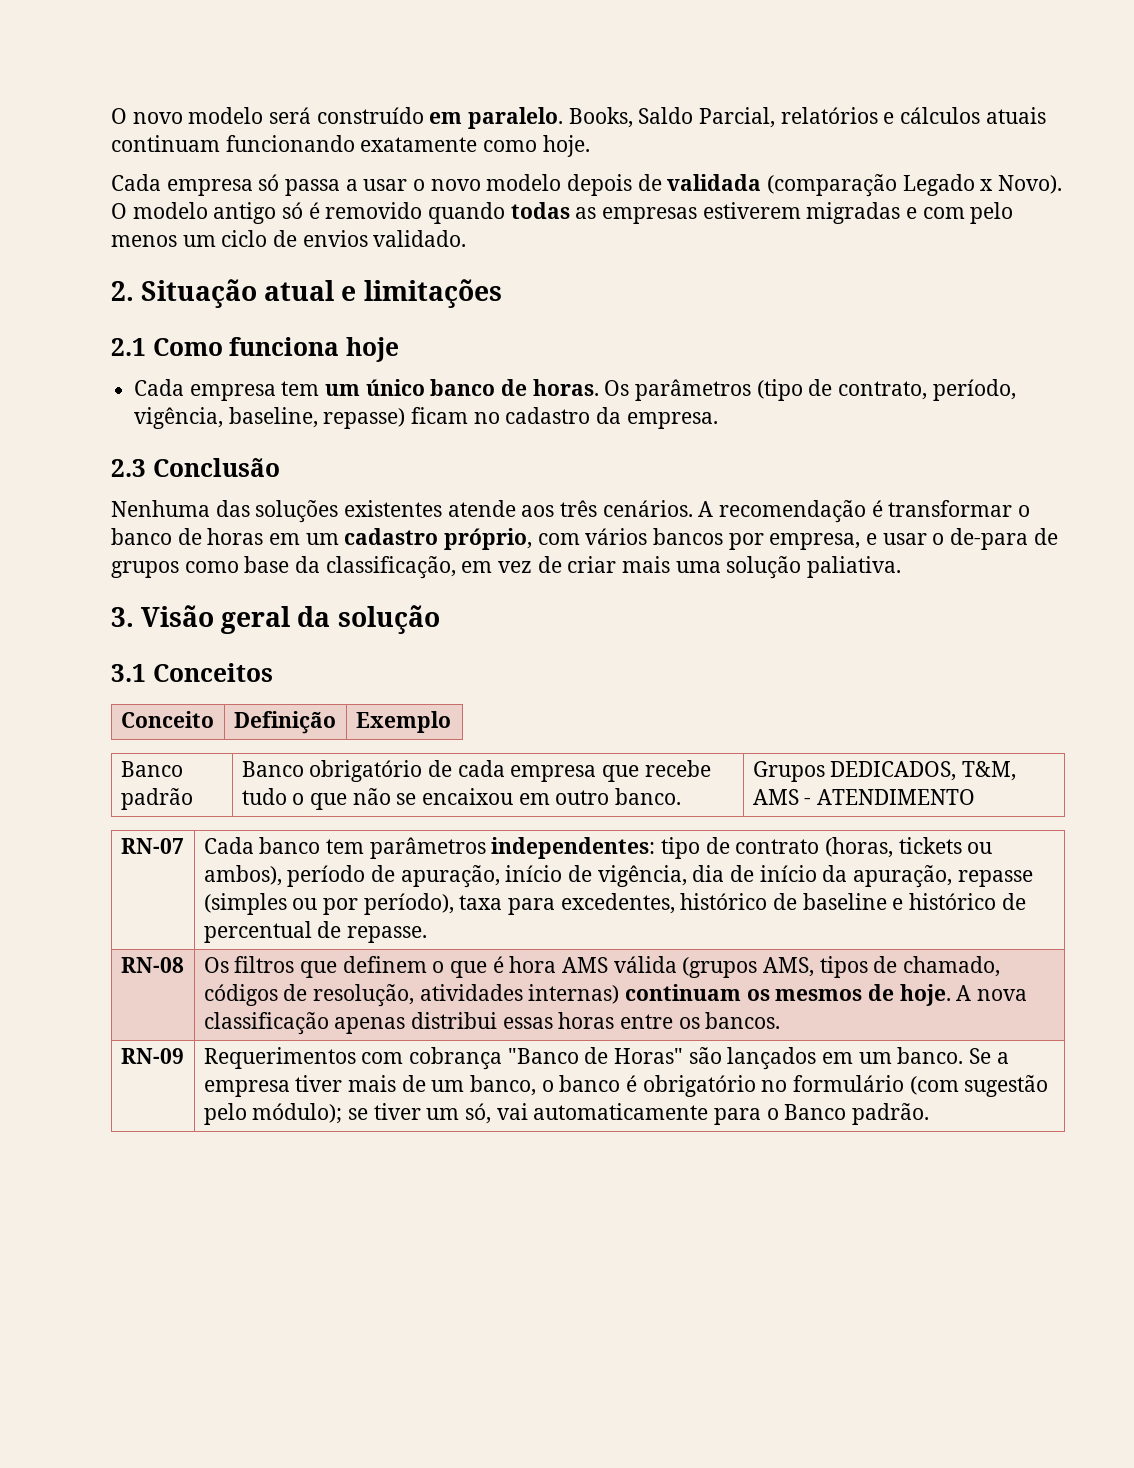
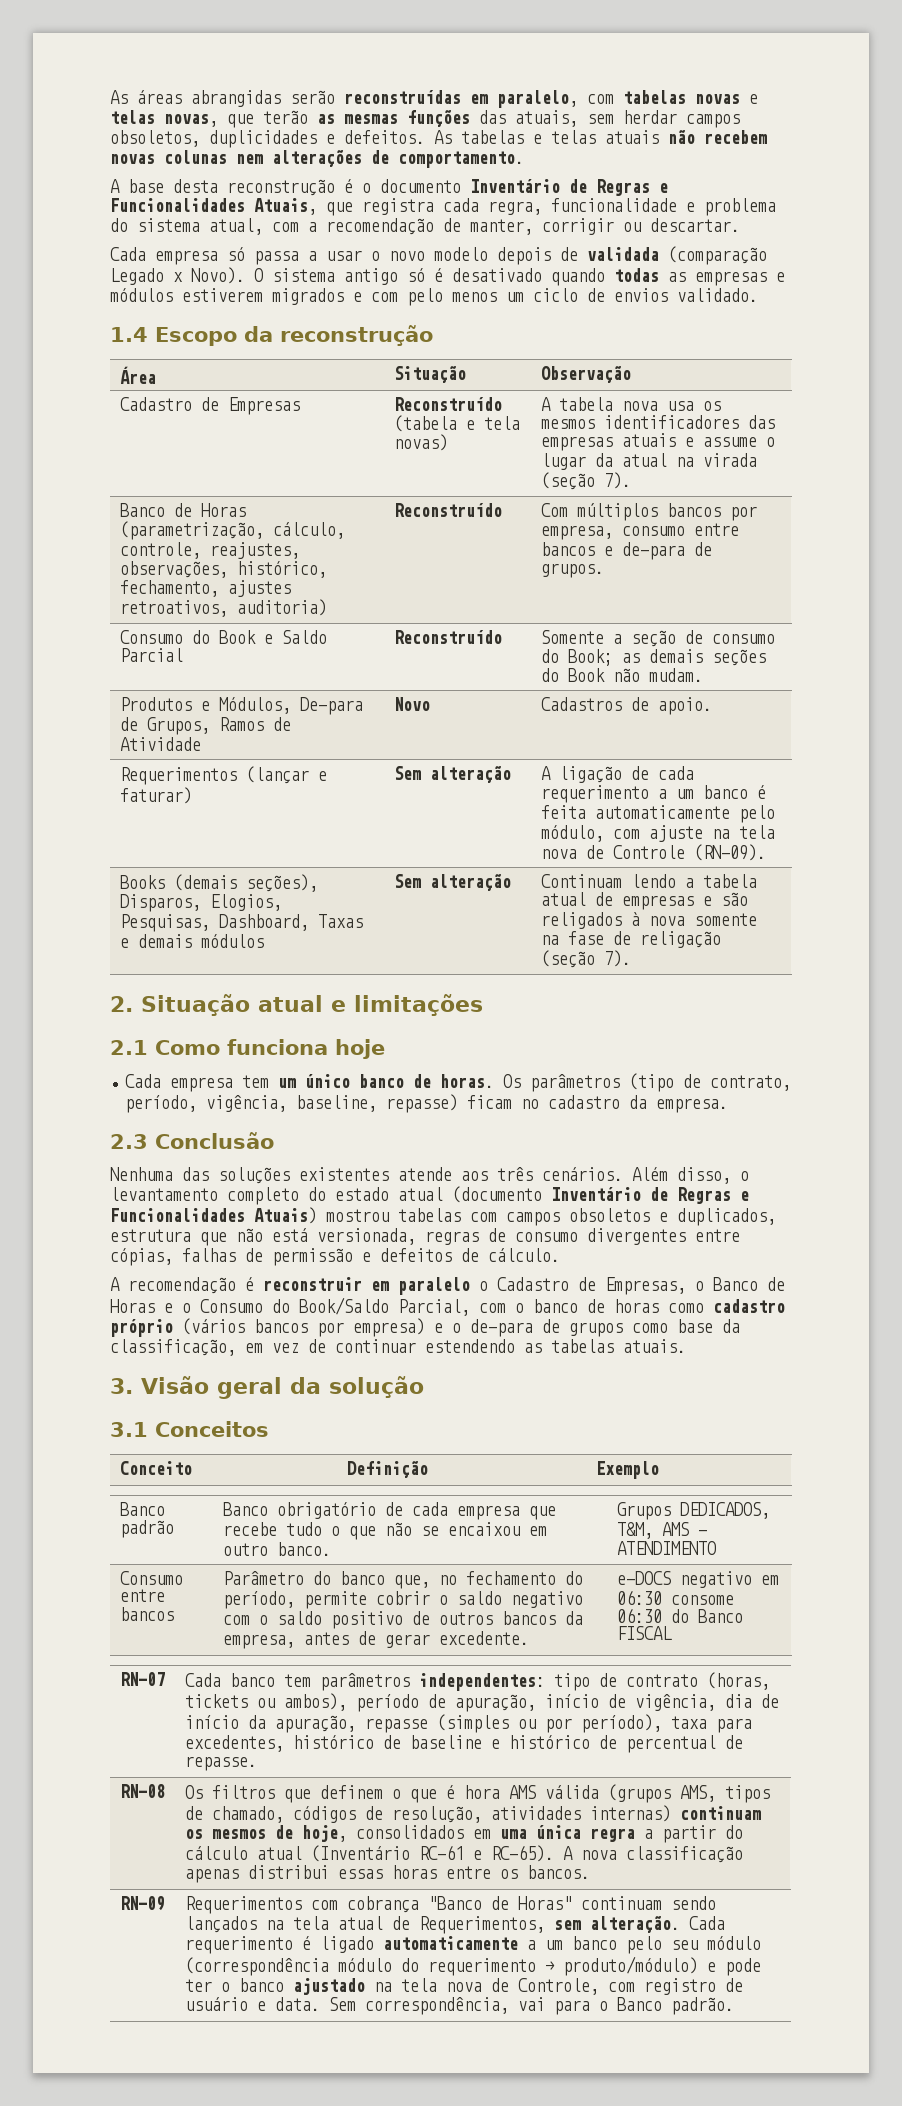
- O novo modelo será construído em paralelo. Books, Saldo Parcial, relatórios e cálculos atuais continuam funcionando exatamente como hoje.
+ As áreas abrangidas serão reconstruídas em paralelo, com tabelas novas e telas novas, que terão as mesmas funções das atuais, sem herdar campos obsoletos, duplicidades e defeitos. As tabelas e telas atuais não recebem novas colunas nem alterações de comportamento.
+ A base desta reconstrução é o documento Inventário de Regras e Funcionalidades Atuais, que registra cada regra, funcionalidade e problema do sistema atual, com a recomendação de manter, corrigir ou descartar.
- O modelo antigo só é removido quando todas as empresas estiverem migradas e com pelo menos um ciclo de envios validado.
+ O sistema antigo só é desativado quando todas as empresas e módulos estiverem migrados e com pelo menos um ciclo de envios validado.
+ 1.4 Escopo da reconstrução
+ Área | Situação | Observação
+ Cadastro de Empresas | Reconstruído (tabela e tela novas) | A tabela nova usa os mesmos identificadores das empresas atuais e assume o lugar da atual na virada (seção 7).
+ Banco de Horas (parametrização, cálculo, controle, reajustes, observações, histórico, fechamento, ajustes retroativos, auditoria) | Reconstruído | Com múltiplos bancos por empresa, consumo entre bancos e de-para de grupos.
+ Consumo do Book e Saldo Parcial | Reconstruído | Somente a seção de consumo do Book; as demais seções do Book não mudam.
+ Produtos e Módulos, De-para de Grupos, Ramos de Atividade | Novo | Cadastros de apoio.
+ Requerimentos (lançar e faturar) | Sem alteração | A ligação de cada requerimento a um banco é feita automaticamente pelo módulo, com ajuste na tela nova de Controle (RN-09).
+ Books (demais seções), Disparos, Elogios, Pesquisas, Dashboard, Taxas e demais módulos | Sem alteração | Continuam lendo a tabela atual de empresas e são religados à nova somente na fase de religação (seção 7).
- A recomendação é transformar o banco de horas em um cadastro próprio, com vários bancos por empresa, e usar o de-para de grupos como base da classificação, em vez de criar mais uma solução paliativa.
+ Além disso, o levantamento completo do estado atual (documento Inventário de Regras e Funcionalidades Atuais) mostrou tabelas com campos obsoletos e duplicados, estrutura que não está versionada, regras de consumo divergentes entre cópias, falhas de permissão e defeitos de cálculo.
+ A recomendação é reconstruir em paralelo o Cadastro de Empresas, o Banco de Horas e o Consumo do Book/Saldo Parcial, com o banco de horas como cadastro próprio (vários bancos por empresa) e o de-para de grupos como base da classificação, em vez de continuar estendendo as tabelas atuais.
+ Consumo entre bancos | Parâmetro do banco que, no fechamento do período, permite cobrir o saldo negativo com o saldo positivo de outros bancos da empresa, antes de gerar excedente. | e-DOCS negativo em 06:30 consome 06:30 do Banco FISCAL
- Os filtros que definem o que é hora AMS válida (grupos AMS, tipos de chamado, códigos de resolução, atividades internas) continuam os mesmos de hoje.
+ Os filtros que definem o que é hora AMS válida (grupos AMS, tipos de chamado, códigos de resolução, atividades internas) continuam os mesmos de hoje, consolidados em uma única regra a partir do cálculo atual (Inventário RC-61 e RC-65).
- Requerimentos com cobrança "Banco de Horas" são lançados em um banco. Se a empresa tiver mais de um banco, o banco é obrigatório no formulário (com sugestão pelo módulo); se tiver um só, vai automaticamente para o Banco padrão.
+ Requerimentos com cobrança "Banco de Horas" continuam sendo lançados na tela atual de Requerimentos, sem alteração. Cada requerimento é ligado automaticamente a um banco pelo seu módulo (correspondência módulo do requerimento → produto/módulo) e pode ter o banco ajustado na tela nova de Controle, com registro de usuário e data. Sem correspondência, vai para o Banco padrão.

